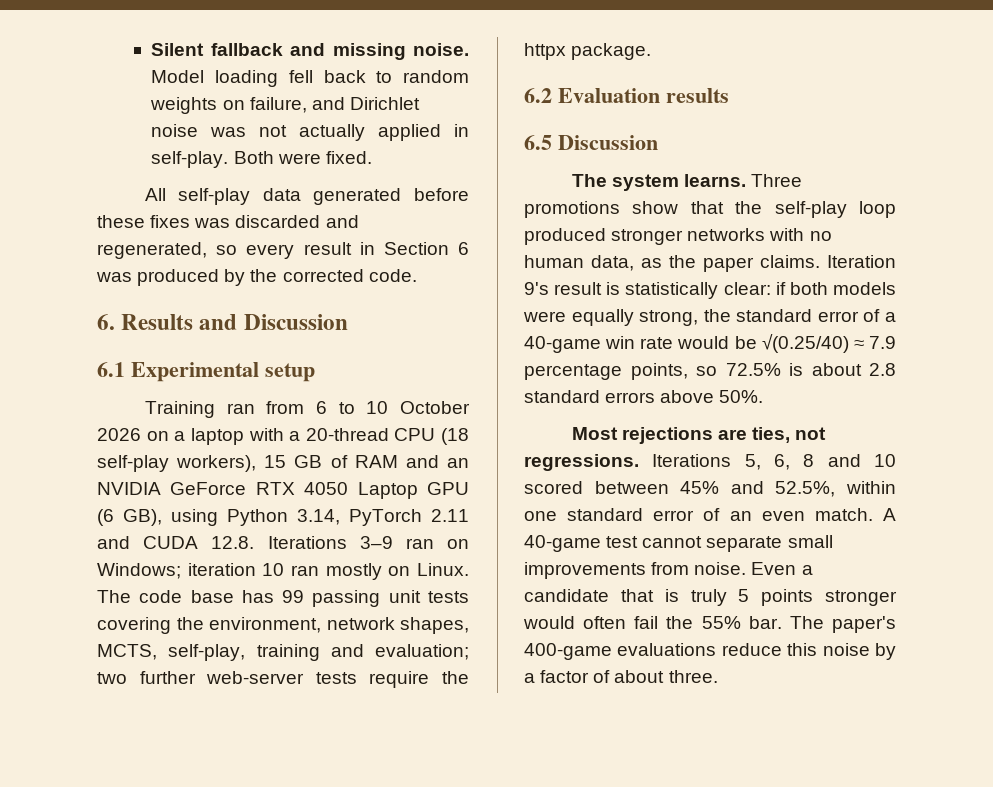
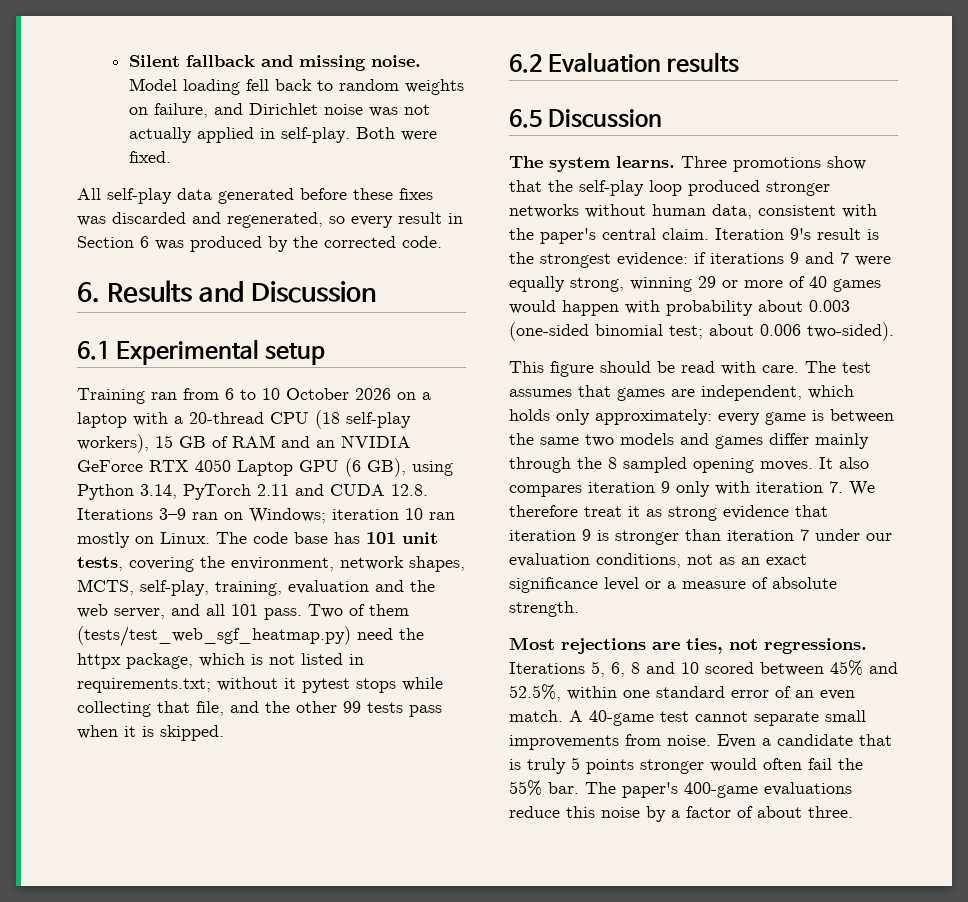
- The code base has 99 passing unit tests covering the environment, network shapes, MCTS, self-play, training and evaluation; two further web-server tests require the httpx package.
+ The code base has 101 unit tests, covering the environment, network shapes, MCTS, self-play, training, evaluation and the web server, and all 101 pass. Two of them (tests/test_web_sgf_heatmap.py) need the httpx package, which is not listed in requirements.txt; without it pytest stops while collecting that file, and the other 99 tests pass when it is skipped.
- Three promotions show that the self-play loop produced stronger networks with no human data, as the paper claims. Iteration 9's result is statistically clear: if both models were equally strong, the standard error of a 40-game win rate would be √(0.25/40) ≈ 7.9 percentage points, so 72.5% is about 2.8 standard errors above 50%.
+ Three promotions show that the self-play loop produced stronger networks without human data, consistent with the paper's central claim. Iteration 9's result is the strongest evidence: if iterations 9 and 7 were equally strong, winning 29 or more of 40 games would happen with probability about 0.003 (one-sided binomial test; about 0.006 two-sided).
+ This figure should be read with care. The test assumes that games are independent, which holds only approximately: every game is between the same two models and games differ mainly through the 8 sampled opening moves. It also compares iteration 9 only with iteration 7. We therefore treat it as strong evidence that iteration 9 is stronger than iteration 7 under our evaluation conditions, not as an exact significance level or a measure of absolute strength.

